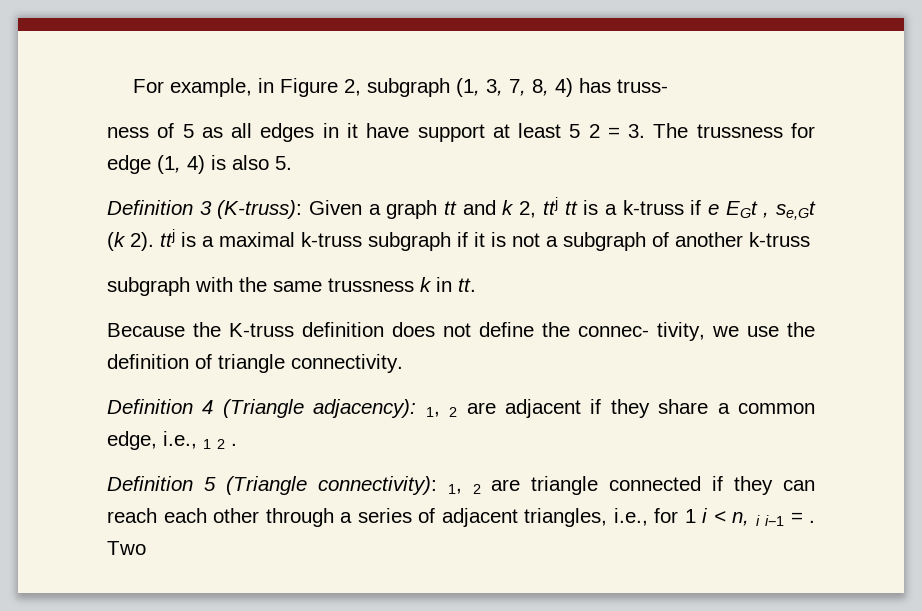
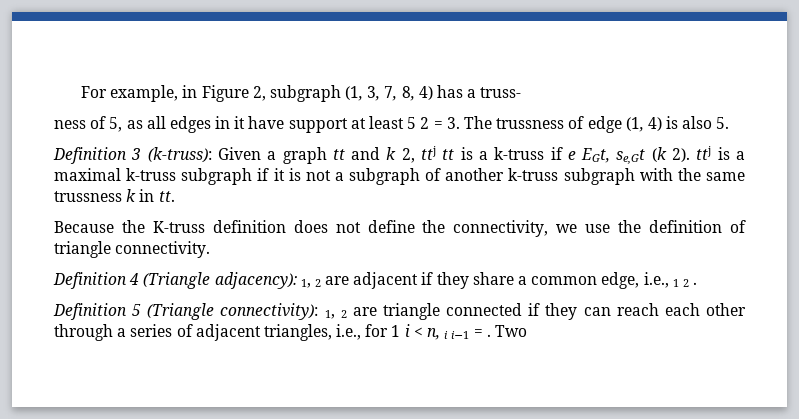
- For example, in Figure 2, subgraph (1, 3, 7, 8, 4) has truss-
+ For example, in Figure 2, subgraph (1, 3, 7, 8, 4) has a truss-
- ness of 5 as all edges in it have support at least 5 2 = 3. The trussness for edge (1, 4) is also 5.
+ ness of 5, as all edges in it have support at least 5 2 = 3. The trussness of edge (1, 4) is also 5.
- Definition 3 (K-truss): Given a graph tt and k 2, ttj tt is a k-truss if e EGt , se,Gt (k 2). ttj is a maximal k-truss subgraph if it is not a subgraph of another k-truss
- subgraph with the same trussness k in tt.
+ Definition 3 (k-truss): Given a graph tt and k 2, ttj tt is a k-truss if e EGt, se,Gt (k 2). ttj is a maximal k-truss subgraph if it is not a subgraph of another k-truss subgraph with the same trussness k in tt.
- Because the K-truss definition does not define the connec- tivity, we use the definition of triangle connectivity.
+ Because the K-truss definition does not define the connectivity, we use the definition of triangle connectivity.

